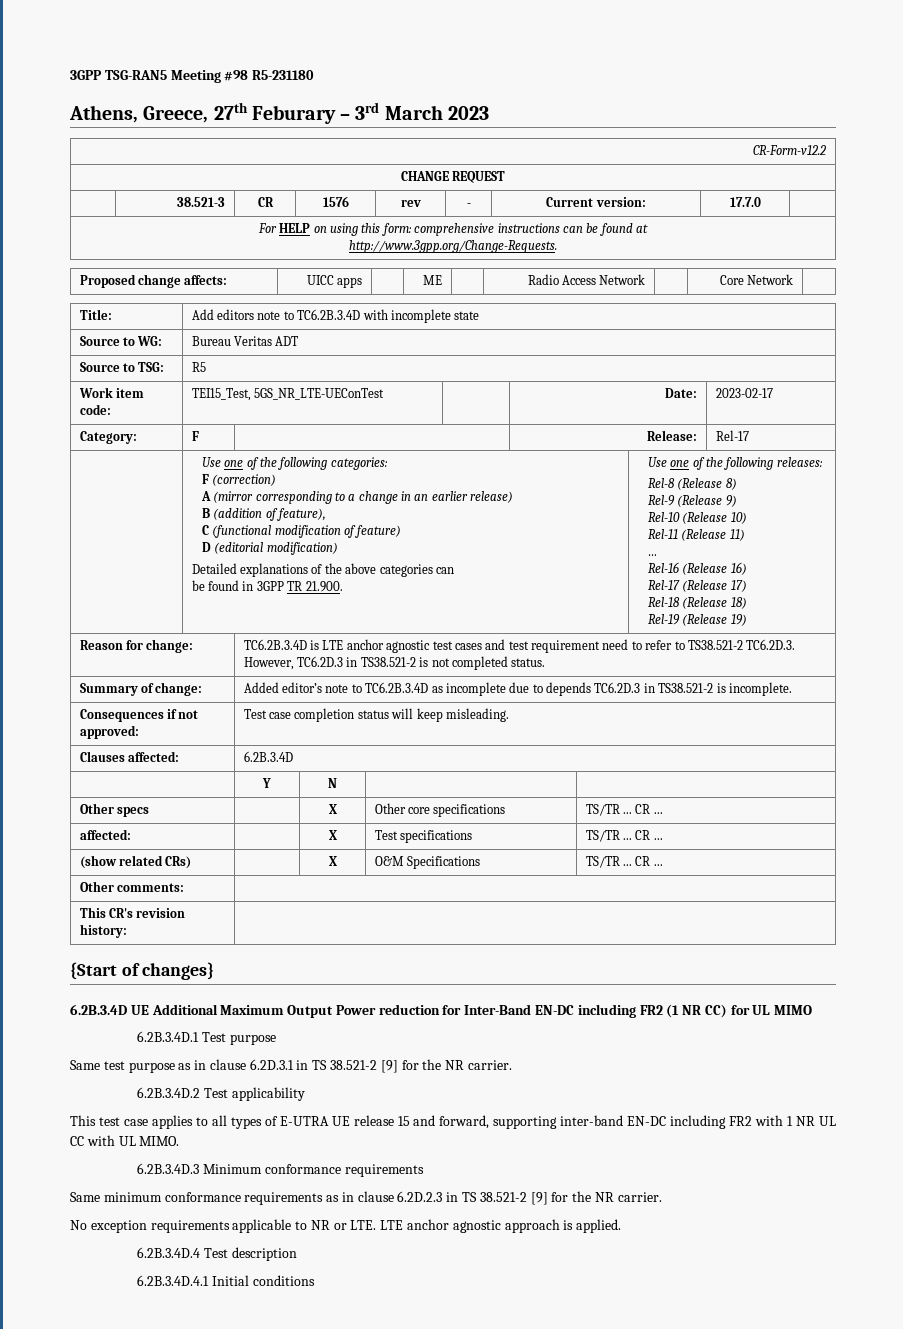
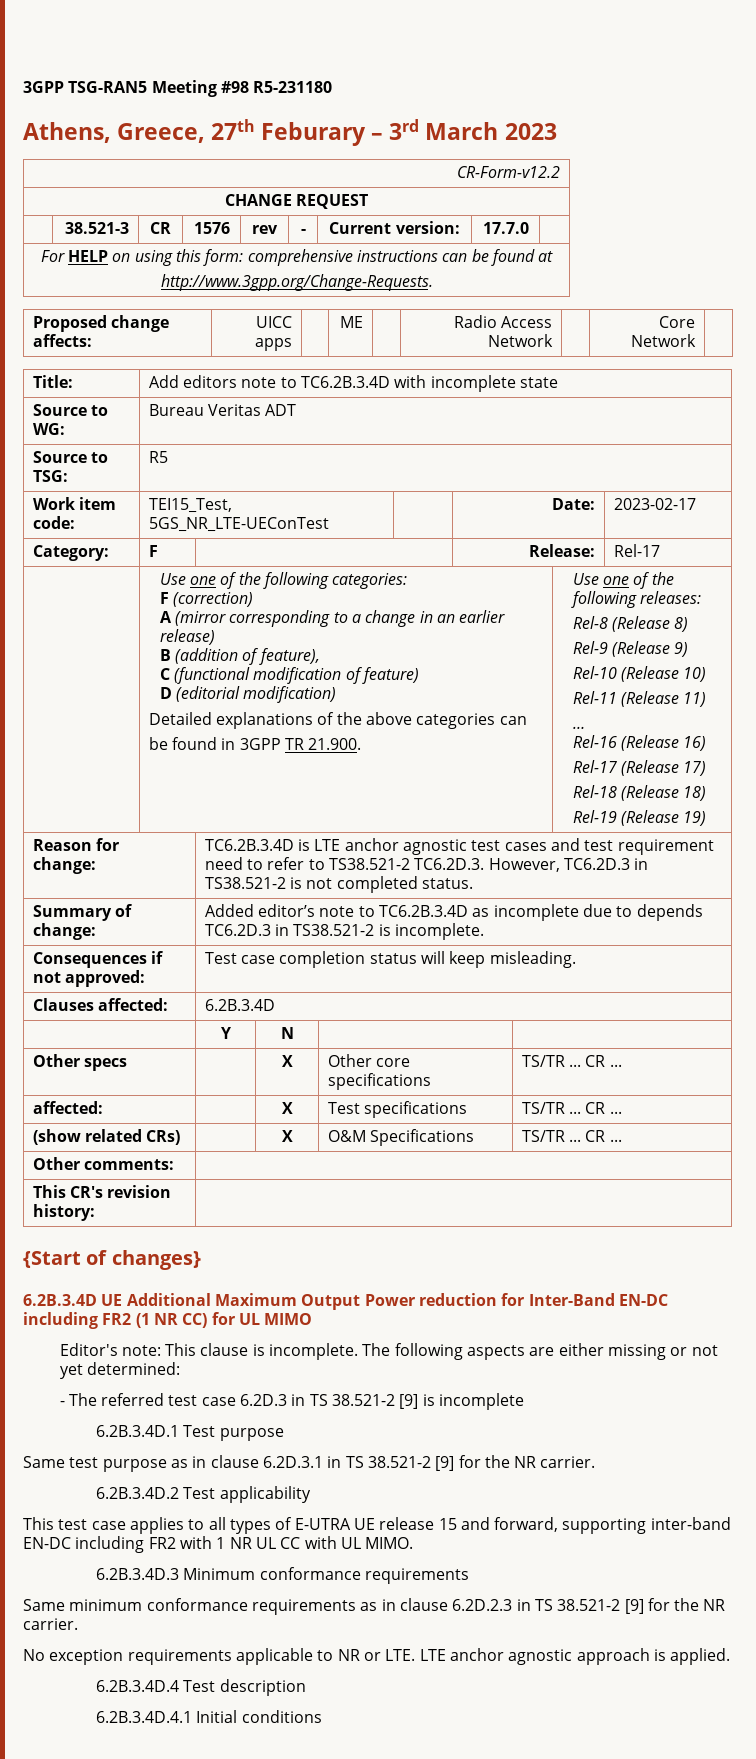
+ Editor's note: This clause is incomplete. The following aspects are either missing or not yet determined:
+ - The referred test case 6.2D.3 in TS 38.521-2 [9] is incomplete

